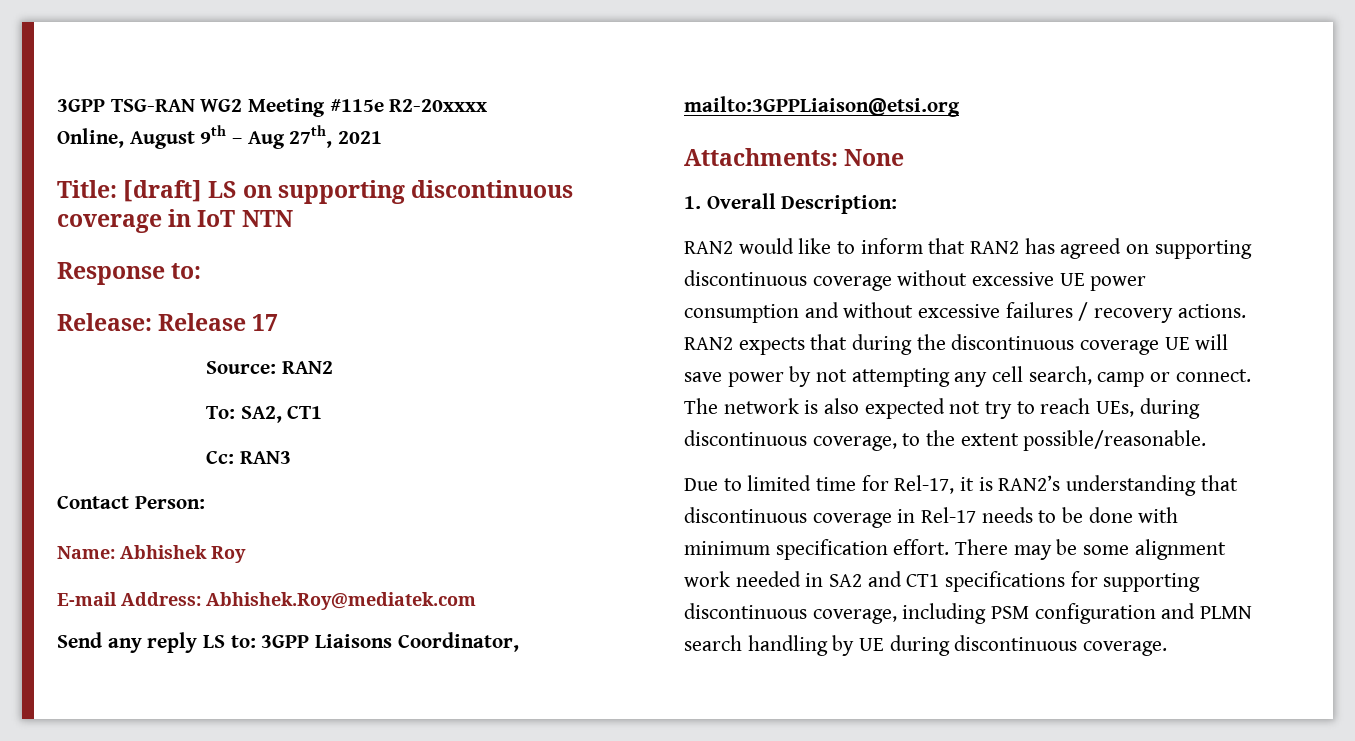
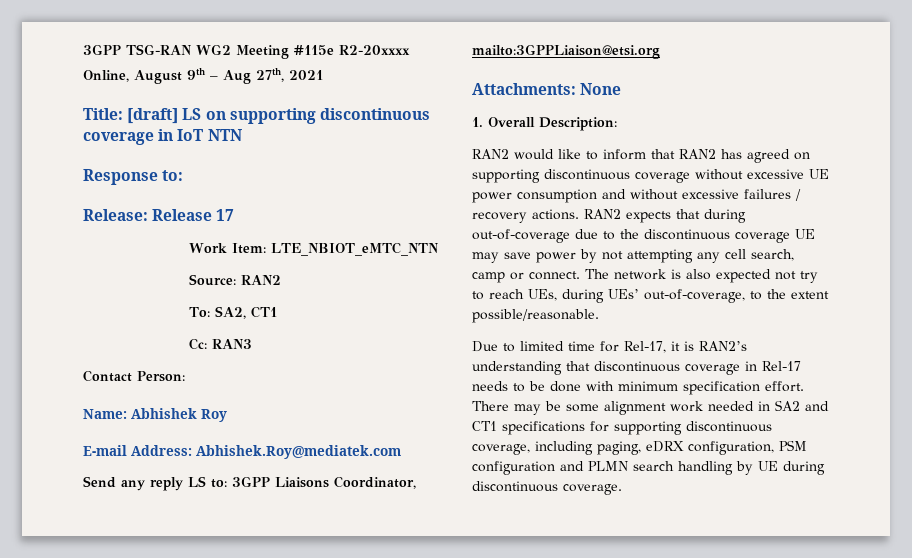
+ Work Item: LTE_NBIOT_eMTC_NTN
- RAN2 expects that during the discontinuous coverage UE will save power by not attempting any cell search, camp or connect.
+ RAN2 expects that during out-of-coverage due to the discontinuous coverage UE may save power by not attempting any cell search, camp or connect.
- The network is also expected not try to reach UEs, during discontinuous coverage, to the extent possible/reasonable.
+ The network is also expected not try to reach UEs, during UEs’ out-of-coverage, to the extent possible/reasonable.
- There may be some alignment work needed in SA2 and CT1 specifications for supporting discontinuous coverage, including PSM configuration and PLMN search handling by UE during discontinuous coverage.
+ There may be some alignment work needed in SA2 and CT1 specifications for supporting discontinuous coverage, including paging, eDRX configuration, PSM configuration and PLMN search handling by UE during discontinuous coverage.

